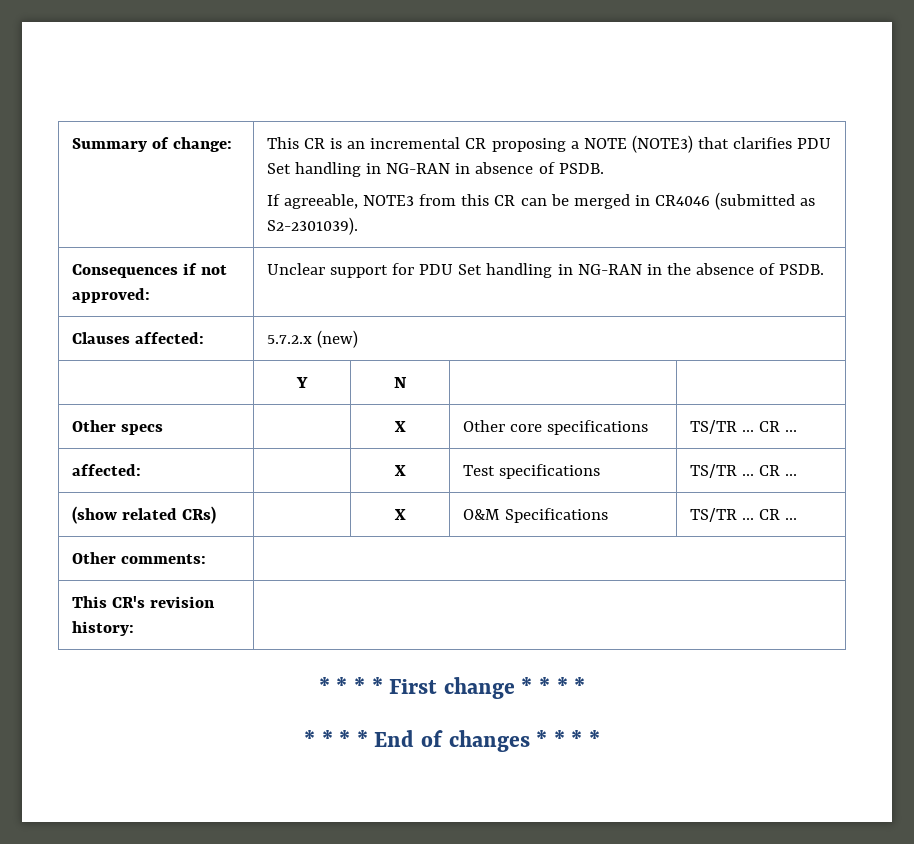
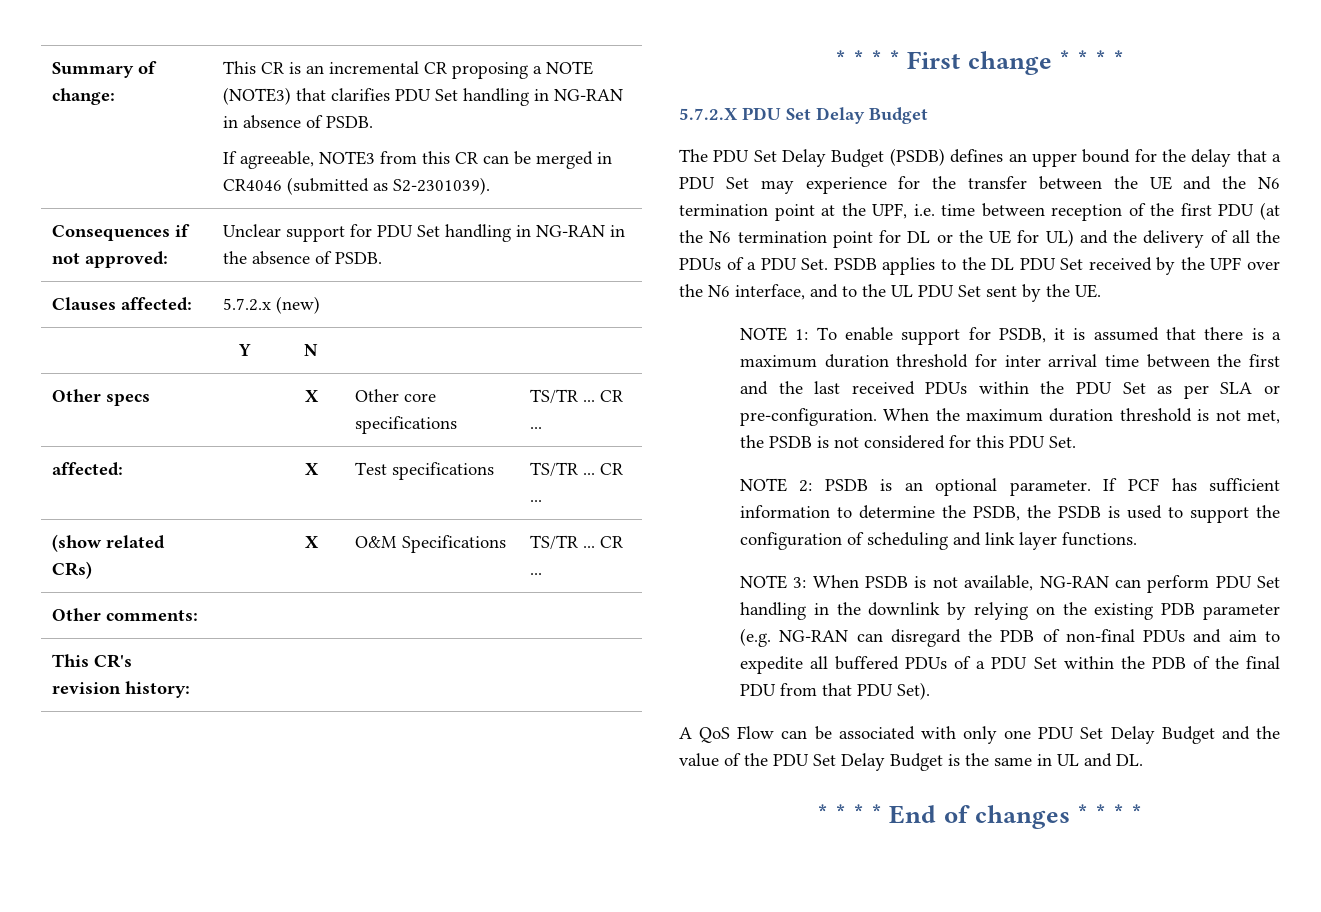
+ 5.7.2.X PDU Set Delay Budget
+ The PDU Set Delay Budget (PSDB) defines an upper bound for the delay that a PDU Set may experience for the transfer between the UE and the N6 termination point at the UPF, i.e. time between reception of the first PDU (at the N6 termination point for DL or the UE for UL) and the delivery of all the PDUs of a PDU Set. PSDB applies to the DL PDU Set received by the UPF over the N6 interface, and to the UL PDU Set sent by the UE.
+ NOTE 1: To enable support for PSDB, it is assumed that there is a maximum duration threshold for inter arrival time between the first and the last received PDUs within the PDU Set as per SLA or pre-configuration. When the maximum duration threshold is not met, the PSDB is not considered for this PDU Set.
+ NOTE 2: PSDB is an optional parameter. If PCF has sufficient information to determine the PSDB, the PSDB is used to support the configuration of scheduling and link layer functions.
+ NOTE 3: When PSDB is not available, NG-RAN can perform PDU Set handling in the downlink by relying on the existing PDB parameter (e.g. NG-RAN can disregard the PDB of non-final PDUs and aim to expedite all buffered PDUs of a PDU Set within the PDB of the final PDU from that PDU Set).
+ A QoS Flow can be associated with only one PDU Set Delay Budget and the value of the PDU Set Delay Budget is the same in UL and DL.

